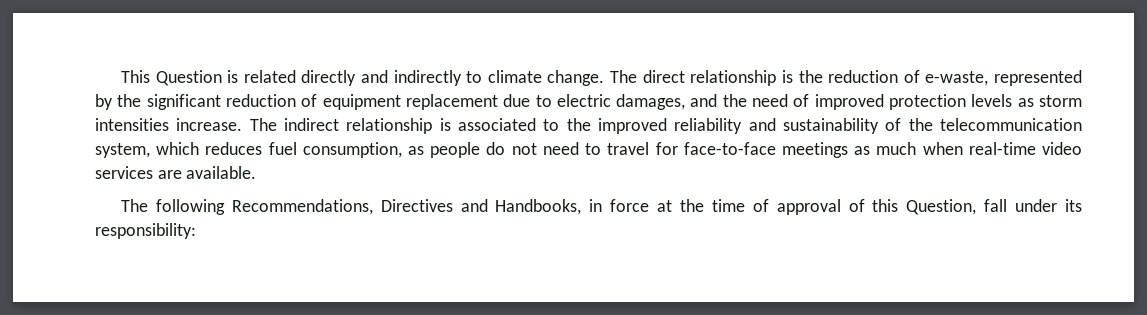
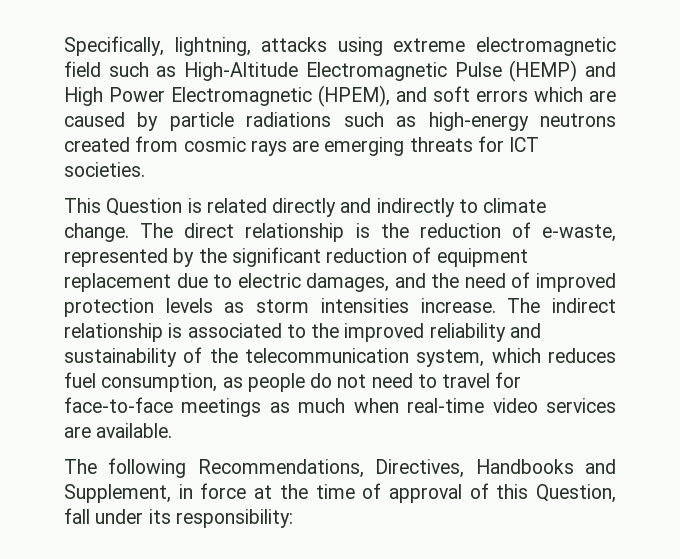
+ Specifically, lightning, attacks using extreme electromagnetic field such as High-Altitude Electromagnetic Pulse (HEMP) and High Power Electromagnetic (HPEM), and soft errors which are caused by particle radiations such as high-energy neutrons created from cosmic rays are emerging threats for ICT societies.
- The following Recommendations, Directives and Handbooks, in force at the time of approval of this Question, fall under its responsibility:
+ The following Recommendations, Directives, Handbooks and Supplement, in force at the time of approval of this Question, fall under its responsibility:

